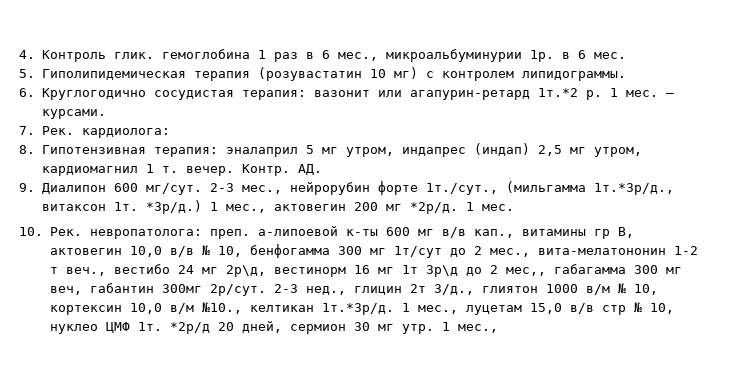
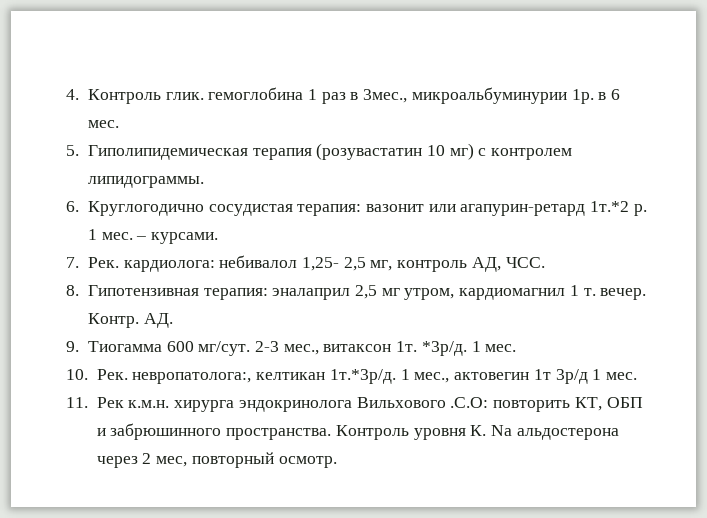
- 4. Контроль глик. гемоглобина 1 раз в 6 мес., микроальбуминурии 1р. в 6 мес.
+ 4. Контроль глик. гемоглобина 1 раз в 3мес., микроальбуминурии 1р. в 6 мес.
- 7. Рек. кардиолога:
+ 7. Рек. кардиолога: небивалол 1,25- 2,5 мг, контроль АД, ЧСС.
- 8. Гипотензивная терапия: эналаприл 5 мг утром, индапрес (индап) 2,5 мг утром, кардиомагнил 1 т. вечер.
+ 8. Гипотензивная терапия: эналаприл 2,5 мг утром, кардиомагнил 1 т. вечер.
- 9. Диалипон 600 мг/сут.
+ 9. Тиогамма 600 мг/сут.
- 2-3 мес., нейрорубин форте 1т./сут., (мильгамма 1т.*3р/д., витаксон 1т. *3р/д.) 1 мес., актовегин 200 мг *2р/д. 1 мес.
- 10. Рек. невропатолога: преп. а-липоевой к-ты 600 мг в/в кап., витамины гр В, актовегин 10,0 в/в № 10, бенфогамма 300 мг 1т/сут до 2 мес., вита-мелатононин 1-2 т веч., вестибо 24 мг 2р\д, вестинорм 16 мг 1т 3р\д до 2 мес,, габагамма 300 мг веч, габантин 300мг 2р/сут. 2-3 нед., глицин 2т 3/д., глиятон 1000 в/м № 10, кортексин 10,0 в/м №10., келтикан 1т.*3р/д. 1 мес., луцетам 15,0 в/в стр № 10, нуклео ЦМФ 1т. *2р/д 20 дней, сермион 30 мг утр. 1 мес.,
+ 2-3 мес., витаксон 1т. *3р/д. 1 мес.
+ 10. Рек. невропатолога:, келтикан 1т.*3р/д. 1 мес., актовегин 1т 3р/д 1 мес.
+ 11. Рек к.м.н. хирурга эндокринолога Вильхового .С.О: повторить КТ, ОБП и забрюшинного пространства. Контроль уровня К. Na альдостерона через 2 мес, повторный осмотр.

